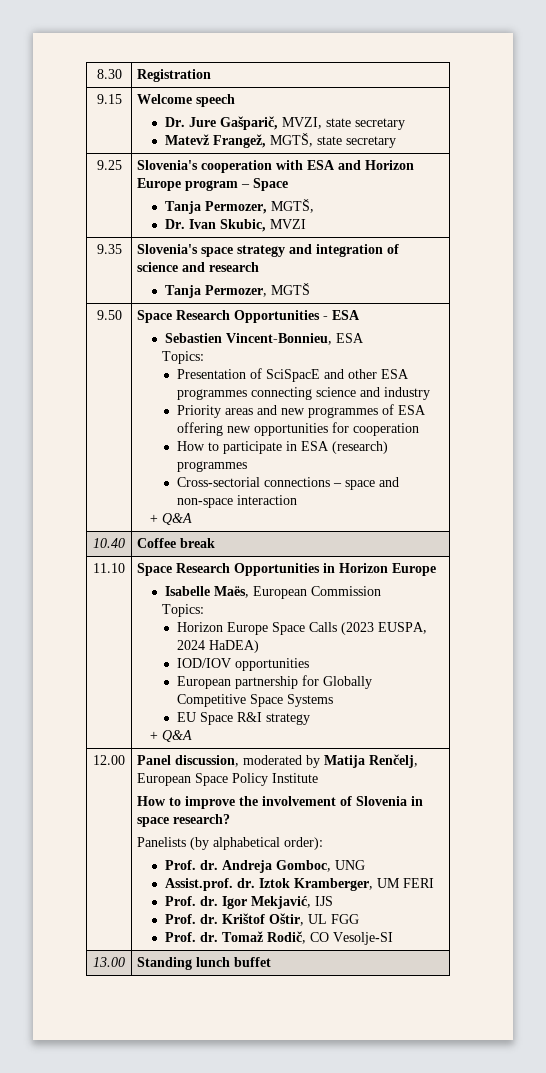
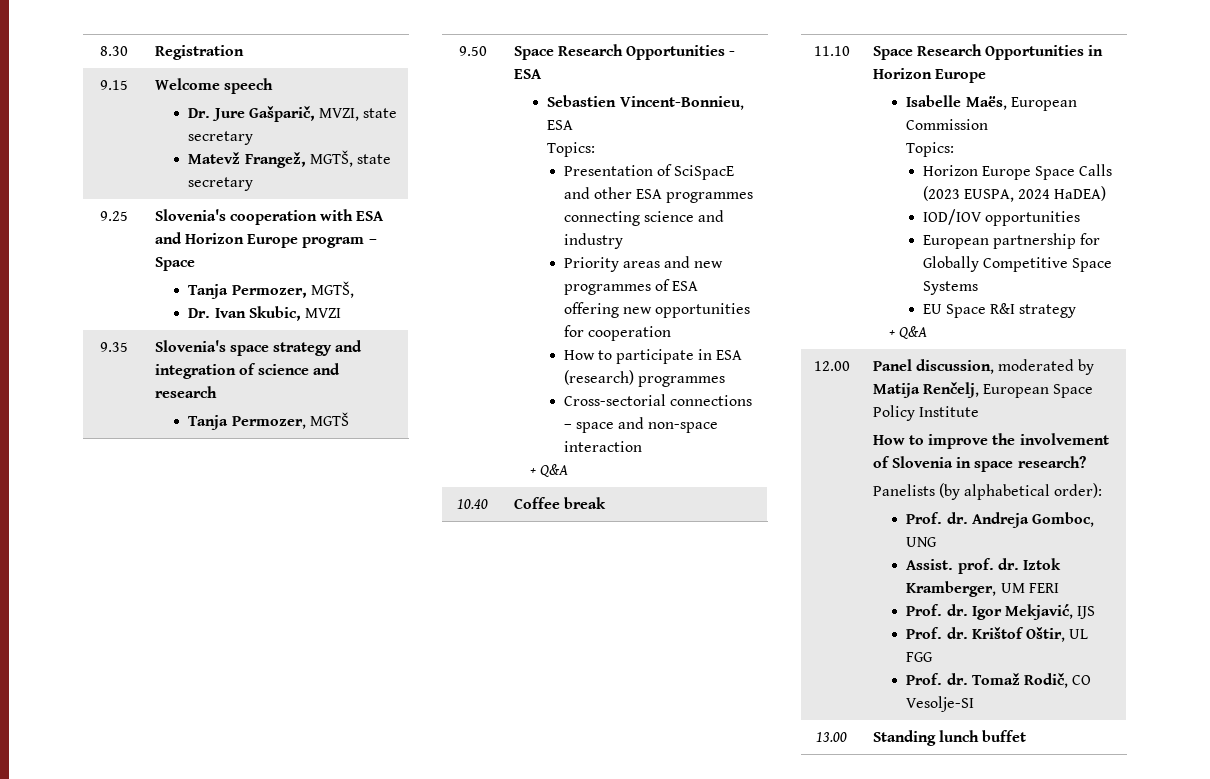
- Assist.prof. dr.
+ Assist. prof. dr.

